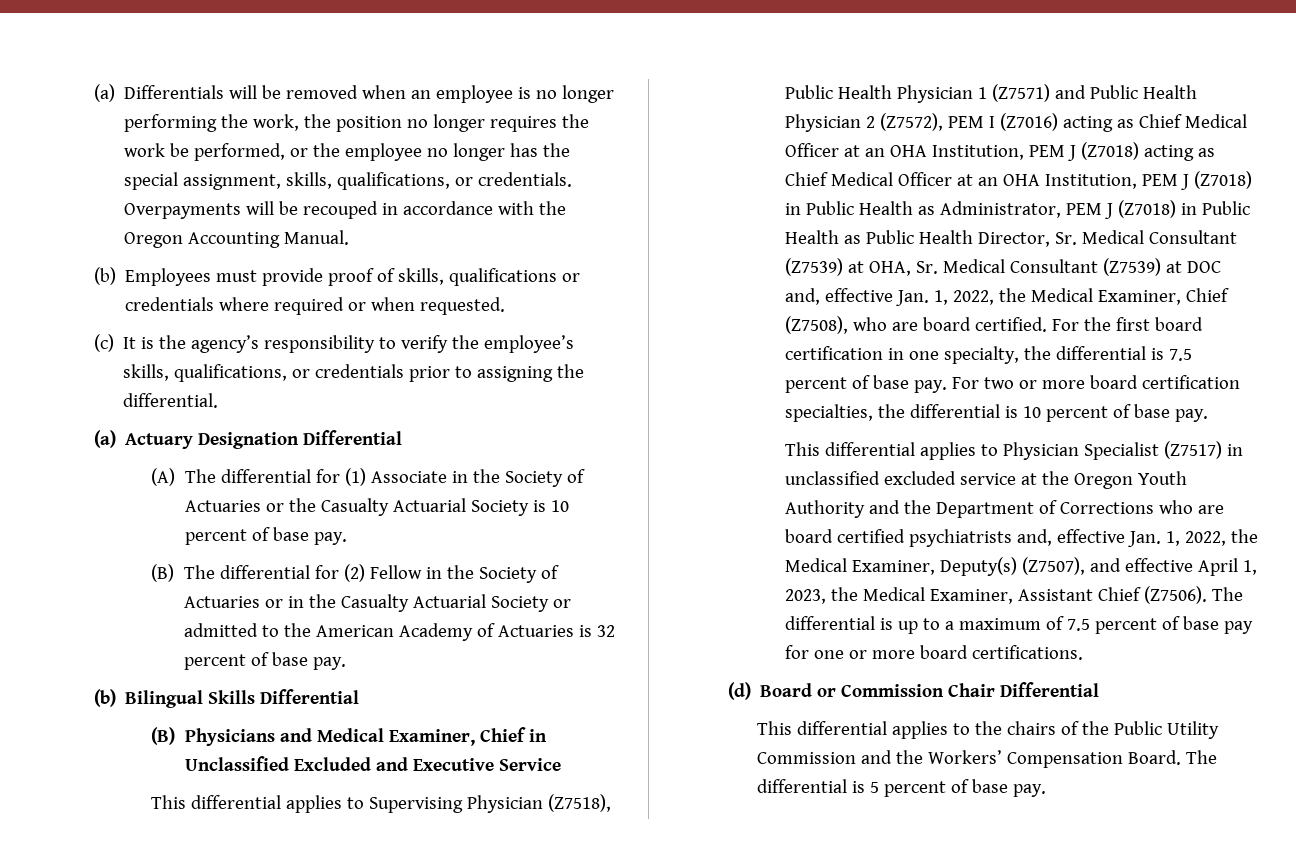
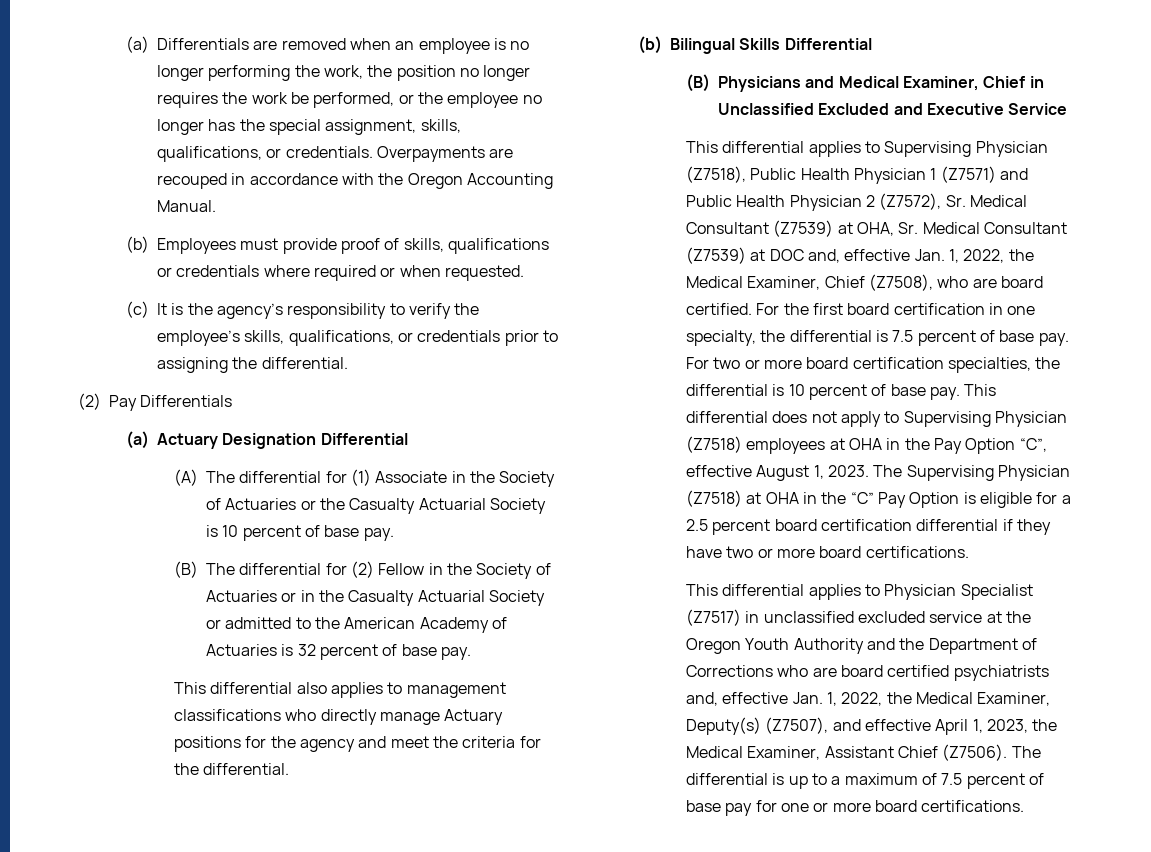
- (a) Differentials will be removed when an employee is no longer performing the work, the position no longer requires the work be performed, or the employee no longer has the special assignment, skills, qualifications, or credentials.
+ (a) Differentials are removed when an employee is no longer performing the work, the position no longer requires the work be performed, or the employee no longer has the special assignment, skills, qualifications, or credentials.
- Overpayments will be recouped in accordance with the Oregon Accounting Manual.
+ Overpayments are recouped in accordance with the Oregon Accounting Manual.
+ (2) Pay Differentials
+ This differential also applies to management classifications who directly manage Actuary positions for the agency and meet the criteria for the differential.
- This differential applies to Supervising Physician (Z7518), Public Health Physician 1 (Z7571) and Public Health Physician 2 (Z7572), PEM I (Z7016) acting as Chief Medical Officer at an OHA Institution, PEM J (Z7018) acting as Chief Medical Officer at an OHA Institution, PEM J (Z7018) in Public Health as Administrator, PEM J (Z7018) in Public Health as Public Health Director, Sr. Medical Consultant (Z7539) at OHA, Sr. Medical Consultant (Z7539) at DOC and, effective Jan. 1, 2022, the Medical Examiner, Chief (Z7508), who are board certified.
+ This differential applies to Supervising Physician (Z7518), Public Health Physician 1 (Z7571) and Public Health Physician 2 (Z7572), Sr. Medical Consultant (Z7539) at OHA, Sr. Medical Consultant (Z7539) at DOC and, effective Jan. 1, 2022, the Medical Examiner, Chief (Z7508), who are board certified.
+ This differential does not apply to Supervising Physician (Z7518) employees at OHA in the Pay Option “C”, effective August 1, 2023. The Supervising Physician (Z7518) at OHA in the “C” Pay Option is eligible for a 2.5 percent board certification differential if they have two or more board certifications.
- (d) Board or Commission Chair Differential
- This differential applies to the chairs of the Public Utility Commission and the Workers’ Compensation Board. The differential is 5 percent of base pay.

